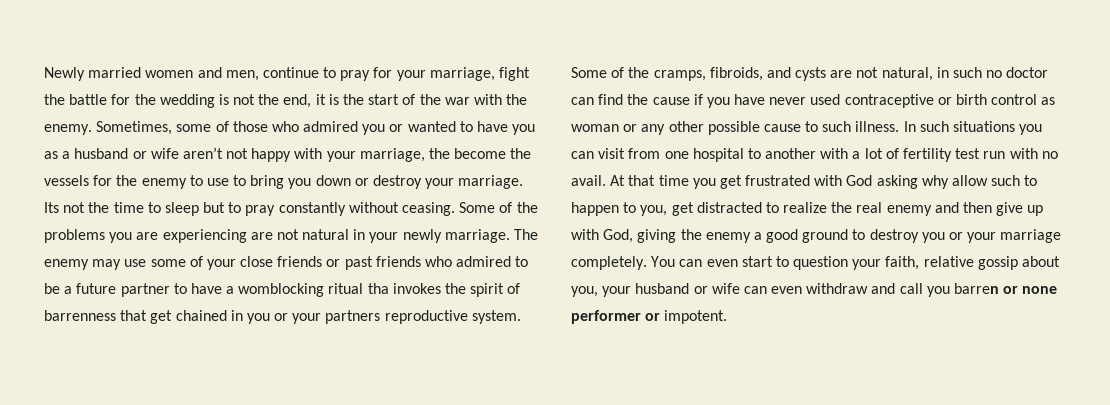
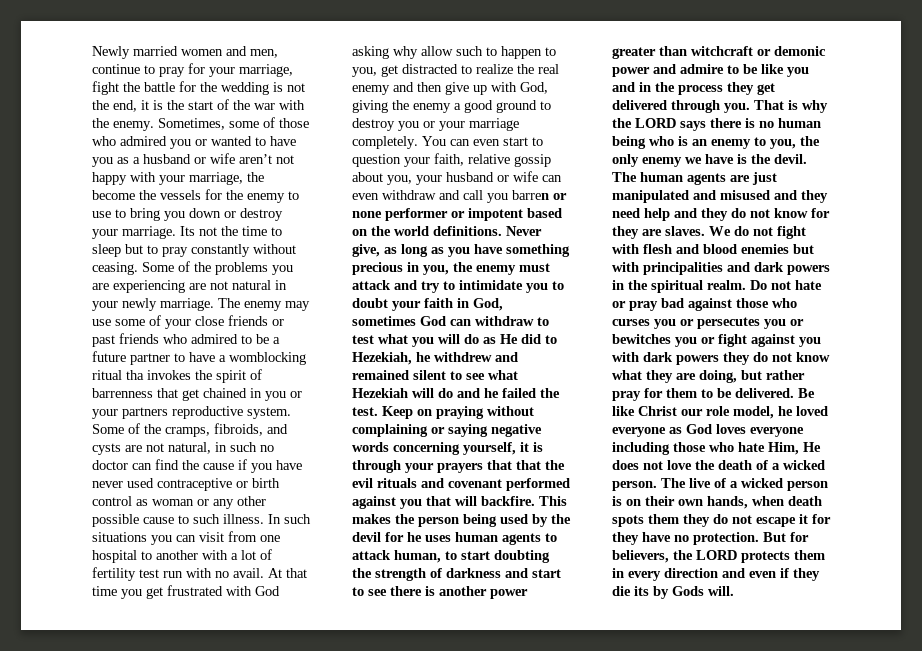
- You can even start to question your faith, relative gossip about you, your husband or wife can even withdraw and call you barren or none performer or impotent.
+ You can even start to question your faith, relative gossip about you, your husband or wife can even withdraw and call you barren or none performer or impotent based on the world definitions. Never give, as long as you have something precious in you, the enemy must attack and try to intimidate you to doubt your faith in God, sometimes God can withdraw to test what you will do as He did to Hezekiah, he withdrew and remained silent to see what Hezekiah will do and he failed the test. Keep on praying without complaining or saying negative words concerning yourself, it is through your prayers that that the evil rituals and covenant performed against you that will backfire. This makes the person being used by the devil for he uses human agents to attack human, to start doubting the strength of darkness and start to see there is another power greater than witchcraft or demonic power and admire to be like you and in the process they get delivered through you. That is why the LORD says there is no human being who is an enemy to you, the only enemy we have is the devil. The human agents are just manipulated and misused and they need help and they do not know for they are slaves. We do not fight with flesh and blood enemies but with principalities and dark powers in the spiritual realm. Do not hate or pray bad against those who curses you or persecutes you or bewitches you or fight against you with dark powers they do not know what they are doing, but rather pray for them to be delivered. Be like Christ our role model, he loved everyone as God loves everyone including those who hate Him, He does not love the death of a wicked person. The live of a wicked person is on their own hands, when death spots them they do not escape it for they have no protection. But for believers, the LORD protects them in every direction and even if they die its by Gods will.

